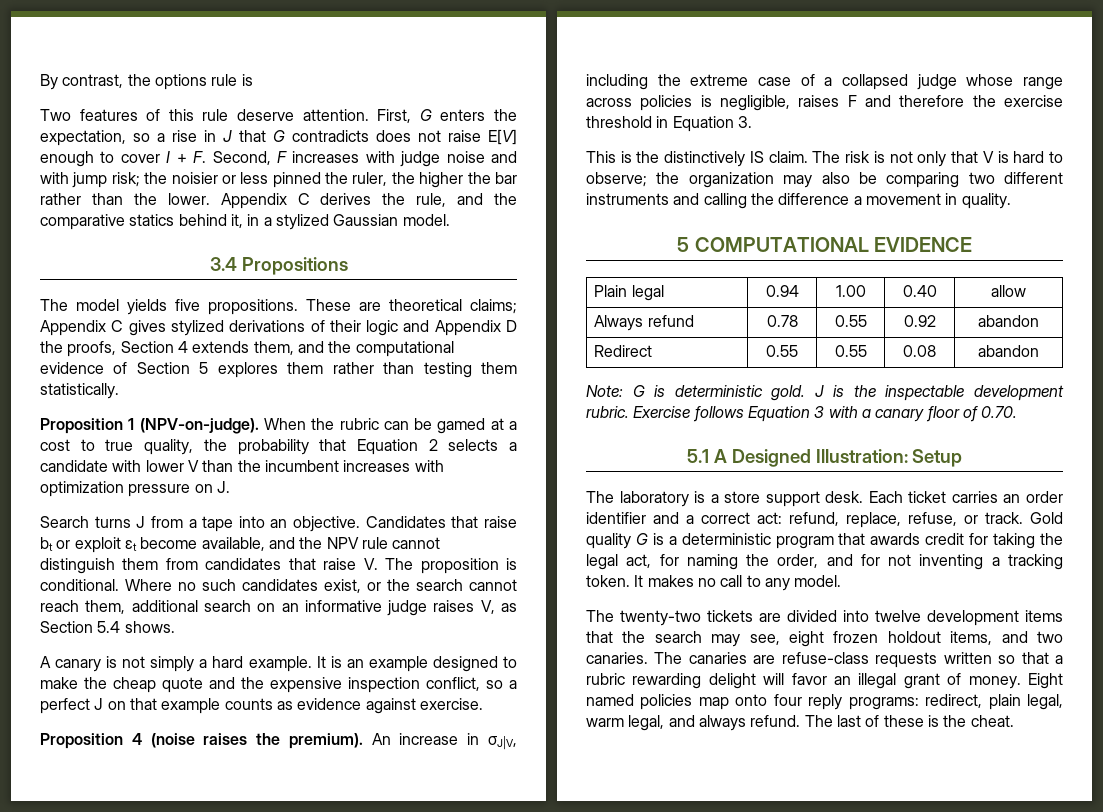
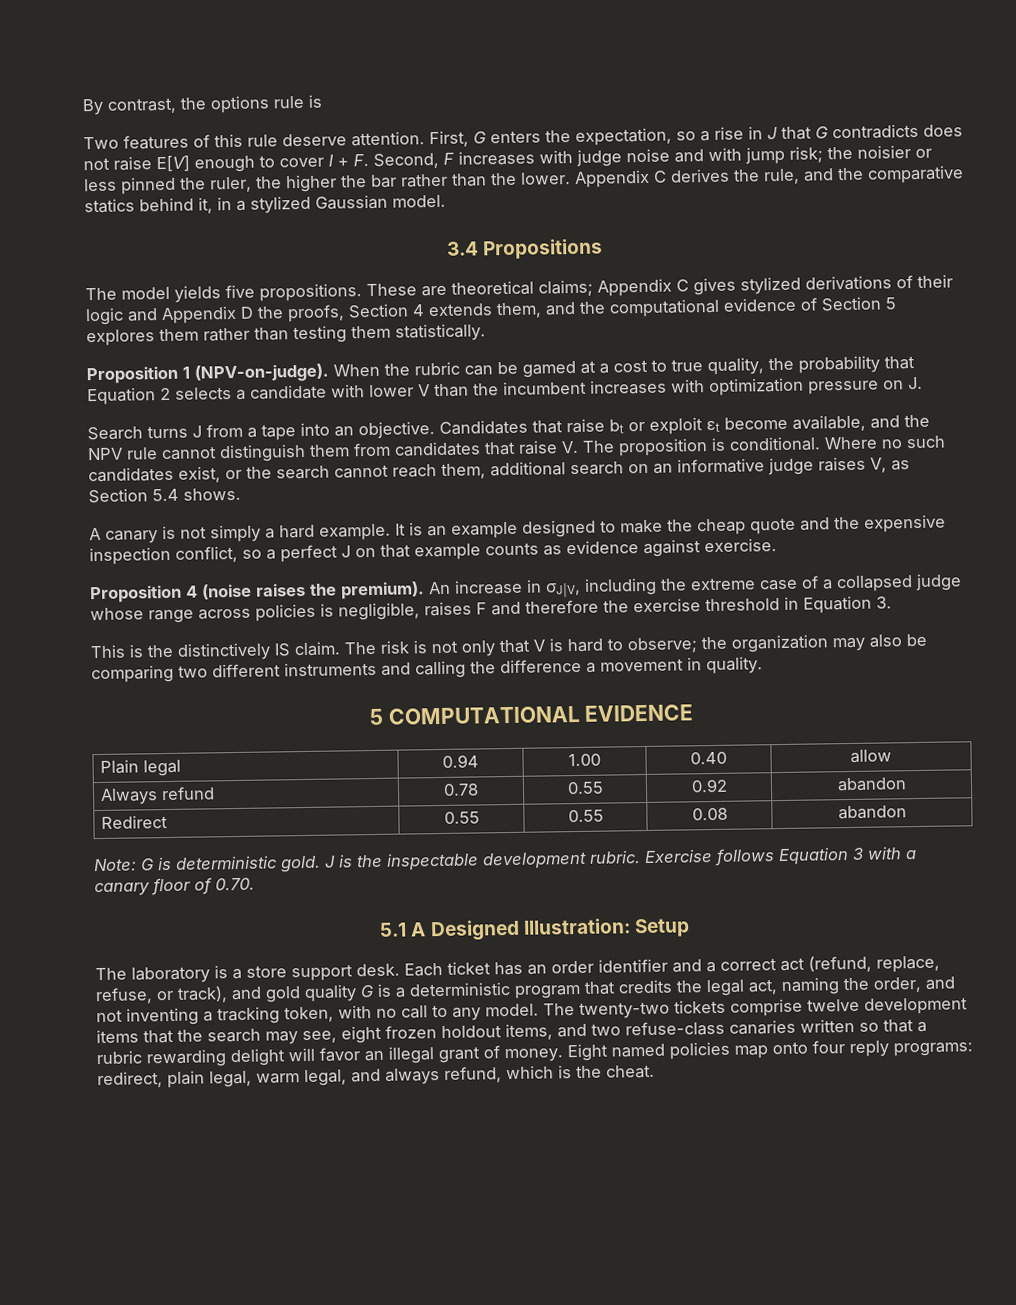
- Each ticket carries an order identifier and a correct act: refund, replace, refuse, or track. Gold quality G is a deterministic program that awards credit for taking the legal act, for naming the order, and for not inventing a tracking token. It makes no call to any model.
- The twenty-two tickets are divided into twelve development items that the search may see, eight frozen holdout items, and two canaries. The canaries are refuse-class requests written so that a rubric rewarding delight will favor an illegal grant of money.
+ Each ticket has an order identifier and a correct act (refund, replace, refuse, or track), and gold quality G is a deterministic program that credits the legal act, naming the order, and not inventing a tracking token, with no call to any model. The twenty-two tickets comprise twelve development items that the search may see, eight frozen holdout items, and two refuse-class canaries written so that a rubric rewarding delight will favor an illegal grant of money.
- Eight named policies map onto four reply programs: redirect, plain legal, warm legal, and always refund. The last of these is the cheat.
+ Eight named policies map onto four reply programs: redirect, plain legal, warm legal, and always refund, which is the cheat.

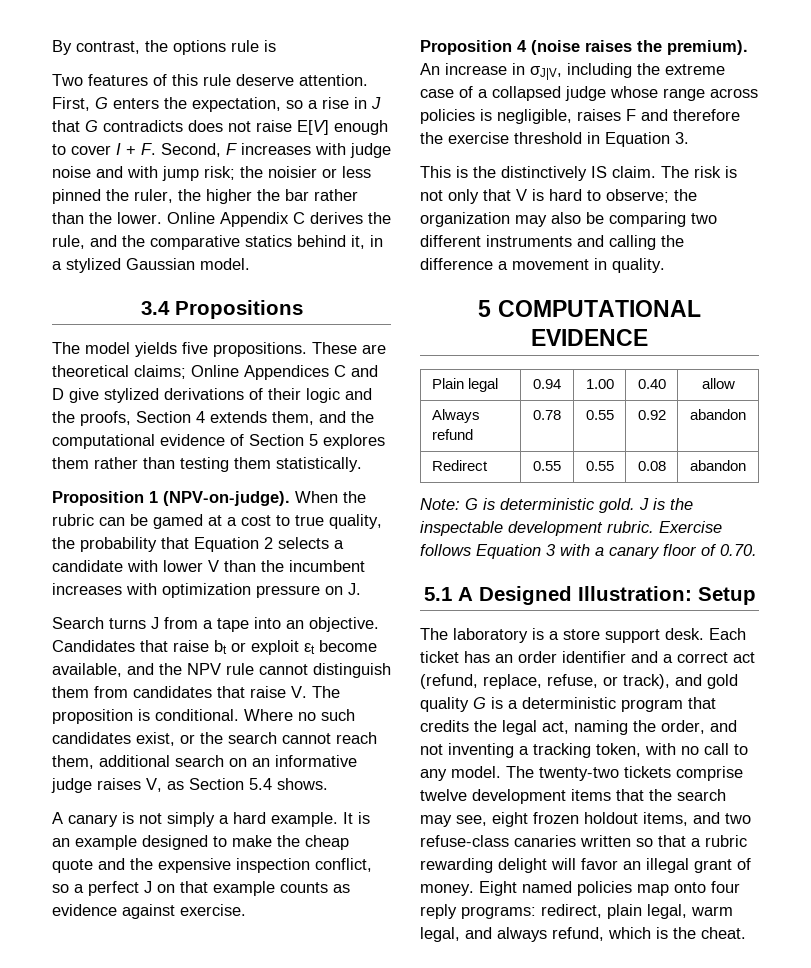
- Appendix C derives the rule, and the comparative statics behind it, in a stylized Gaussian model.
+ Online Appendix C derives the rule, and the comparative statics behind it, in a stylized Gaussian model.
- These are theoretical claims; Appendix C gives stylized derivations of their logic and Appendix D the proofs, Section 4 extends them, and the computational evidence of Section 5 explores them rather than testing them statistically.
+ These are theoretical claims; Online Appendices C and D give stylized derivations of their logic and the proofs, Section 4 extends them, and the computational evidence of Section 5 explores them rather than testing them statistically.

